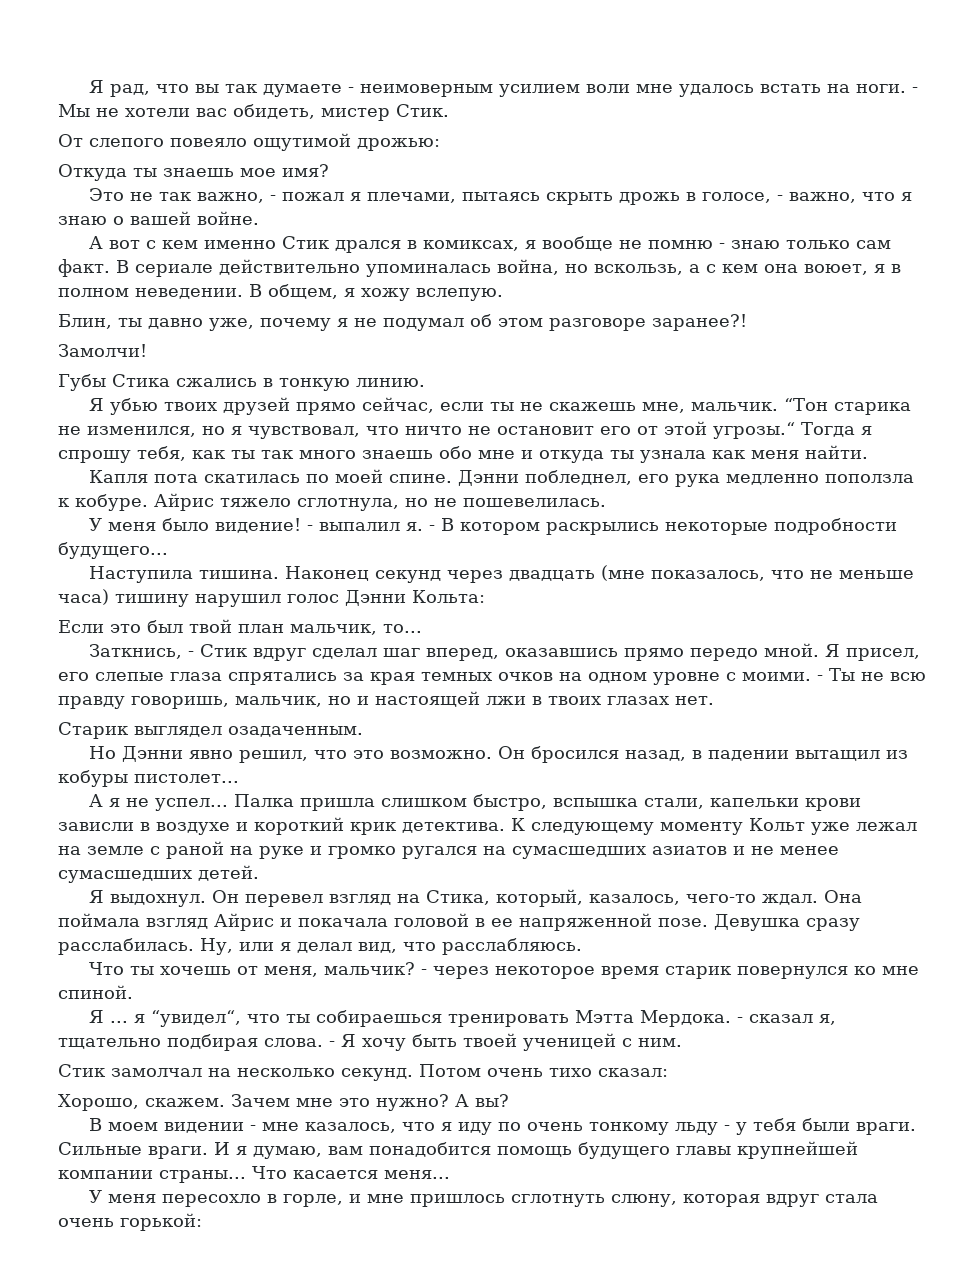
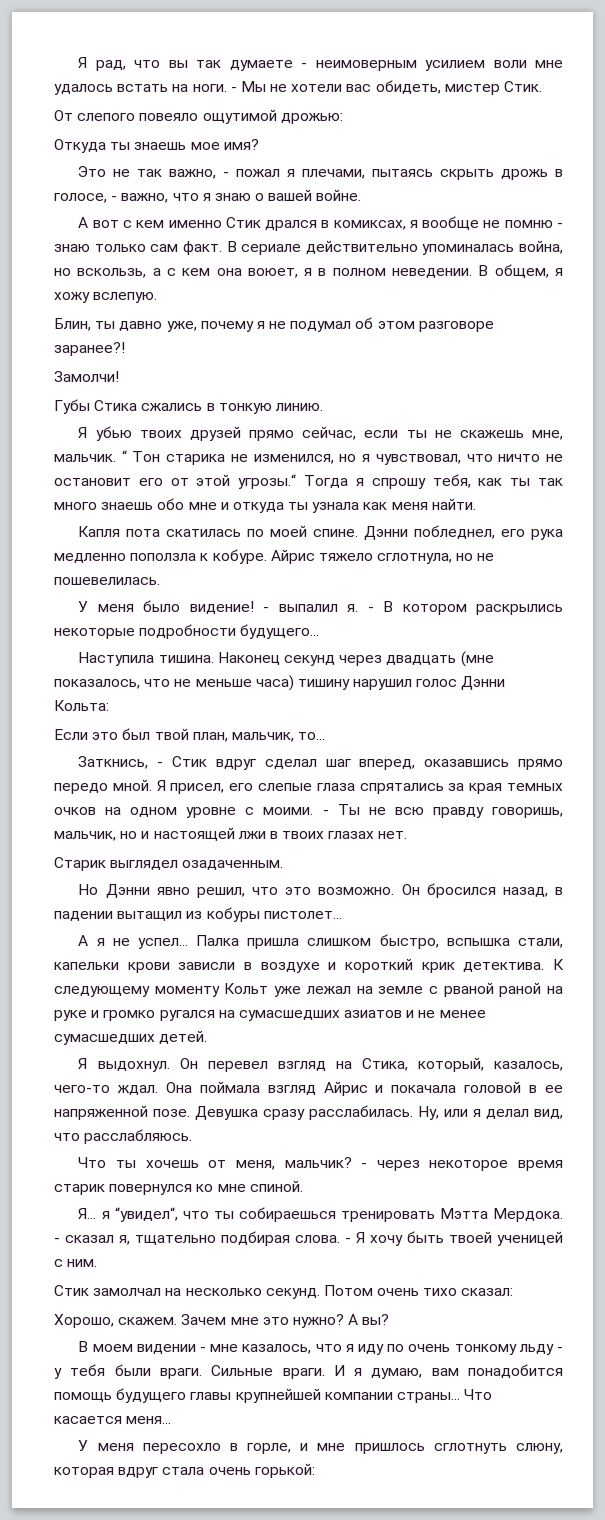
- “Тон старика не изменился, но я чувствовал, что ничто не остановит его от этой угрозы.“ Тогда я спрошу тебя, как ты так много знаешь обо мне и откуда ты узнала как меня найти.
+ “ Тон старика не изменился, но я чувствовал, что ничто не остановит его от этой угрозы.“ Тогда я спрошу тебя, как ты так много знаешь обо мне и откуда ты узнала как меня найти.
- Если это был твой план мальчик, то...
+ Если это был твой план, мальчик, то...
- К следующему моменту Кольт уже лежал на земле с раной на руке и громко ругался на сумасшедших азиатов и не менее сумасшедших детей.
+ К следующему моменту Кольт уже лежал на земле с рваной раной на руке и громко ругался на сумасшедших азиатов и не менее сумасшедших детей.
- Я ... я “увидел“, что ты собираешься тренировать Мэтта Мердока.
+ Я... я “увидел“, что ты собираешься тренировать Мэтта Мердока.

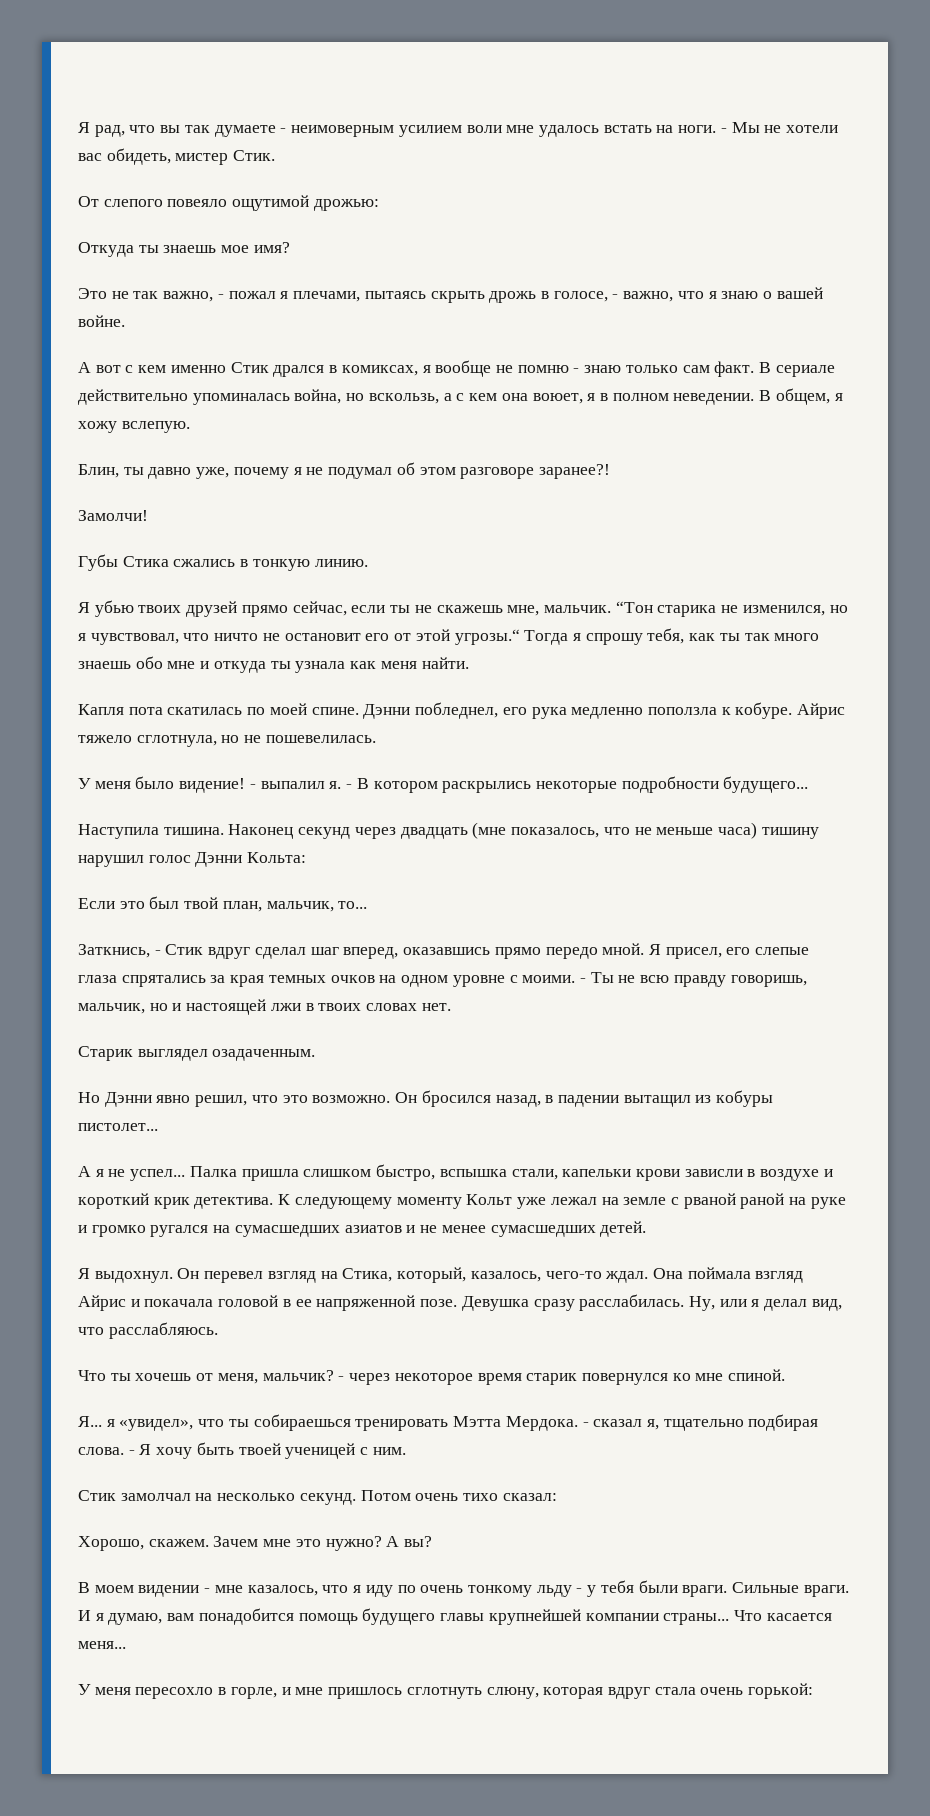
- “ Тон старика не изменился, но я чувствовал, что ничто не остановит его от этой угрозы.“ Тогда я спрошу тебя, как ты так много знаешь обо мне и откуда ты узнала как меня найти.
+ “Тон старика не изменился, но я чувствовал, что ничто не остановит его от этой угрозы.“ Тогда я спрошу тебя, как ты так много знаешь обо мне и откуда ты узнала как меня найти.
- - Ты не всю правду говоришь, мальчик, но и настоящей лжи в твоих глазах нет.
+ - Ты не всю правду говоришь, мальчик, но и настоящей лжи в твоих словах нет.
- Я... я “увидел“, что ты собираешься тренировать Мэтта Мердока.
+ Я... я «увидел», что ты собираешься тренировать Мэтта Мердока.

